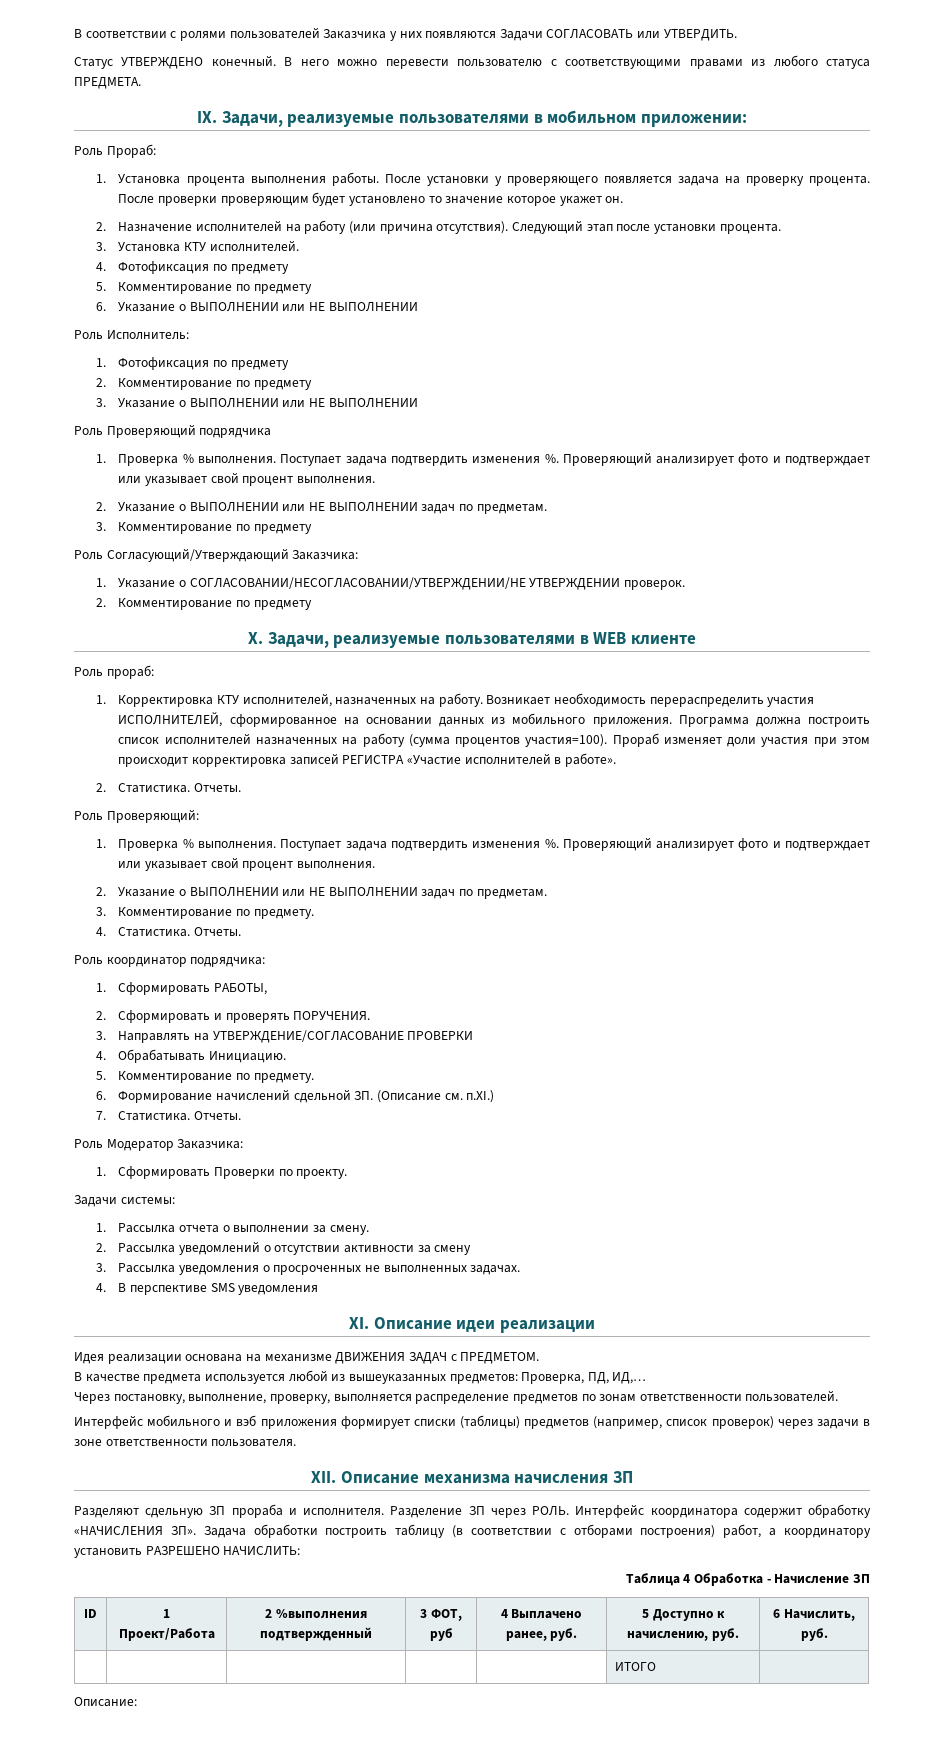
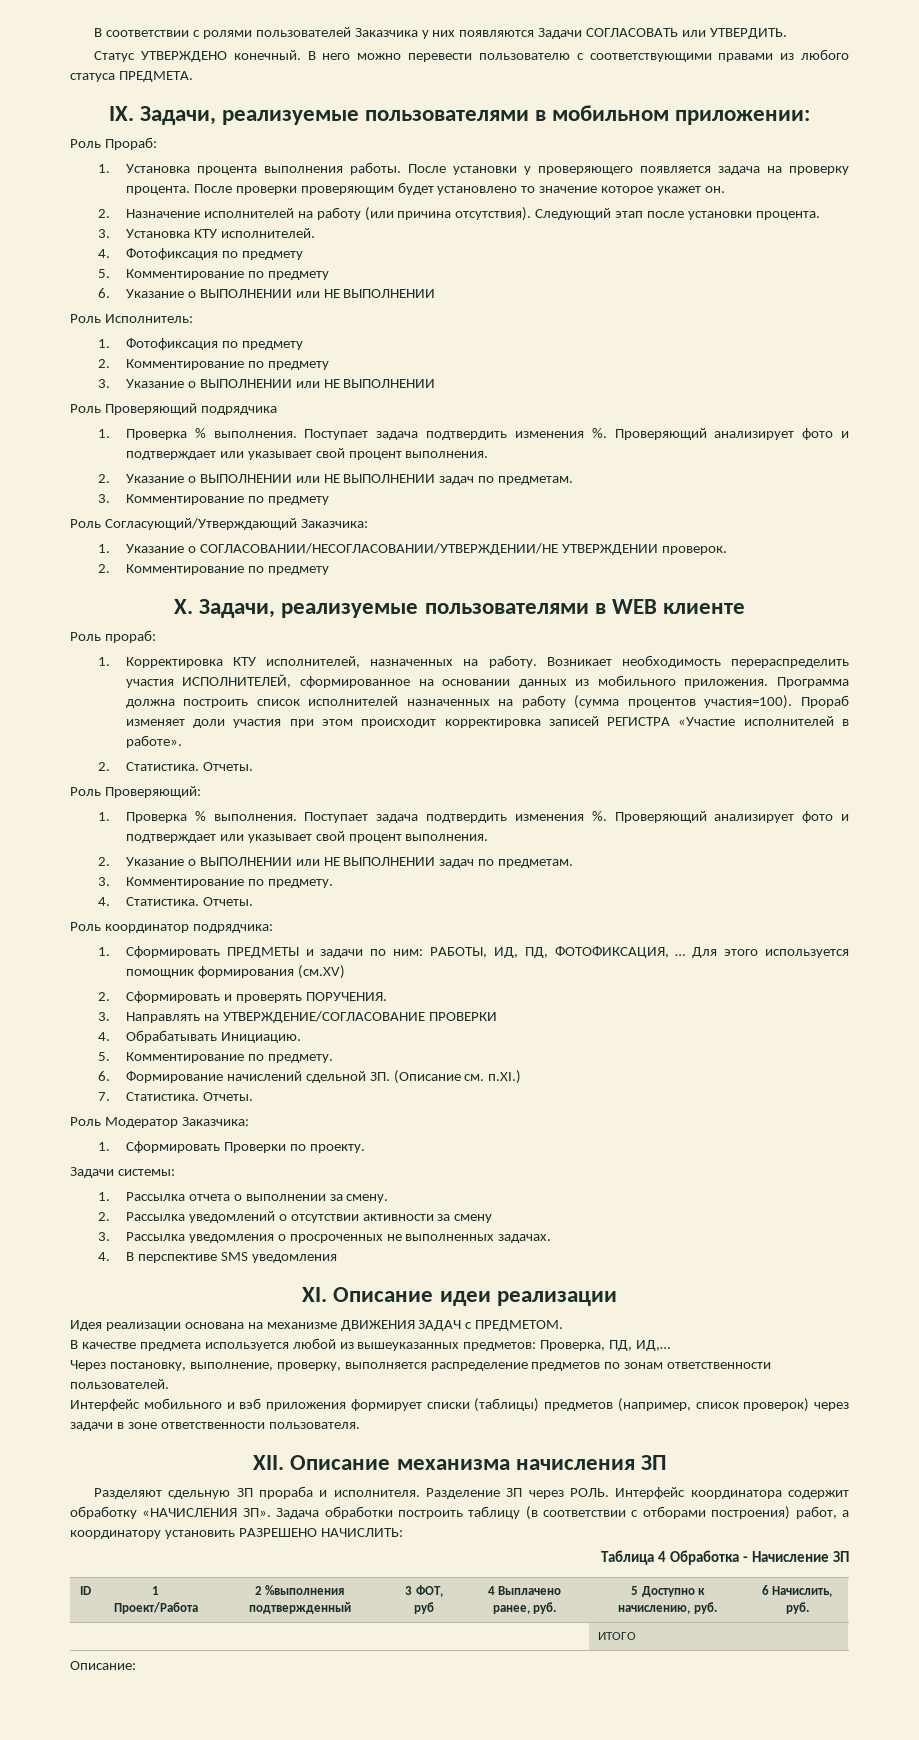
- 1. Сформировать РАБОТЫ,
+ 1. Сформировать ПРЕДМЕТЫ и задачи по ним: РАБОТЫ, ИД, ПД, ФОТОФИКСАЦИЯ, … Для этого используется помощник формирования (см.XV)

